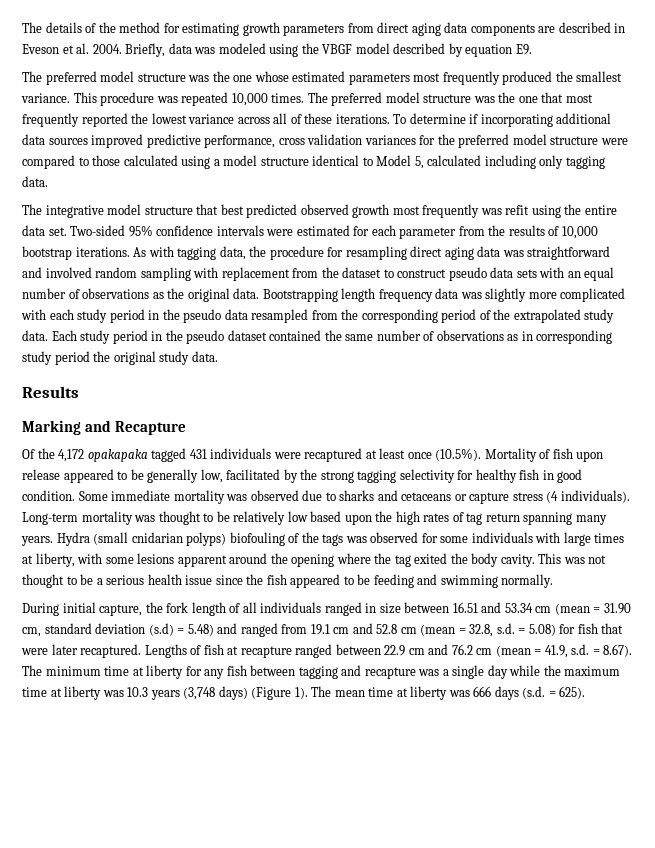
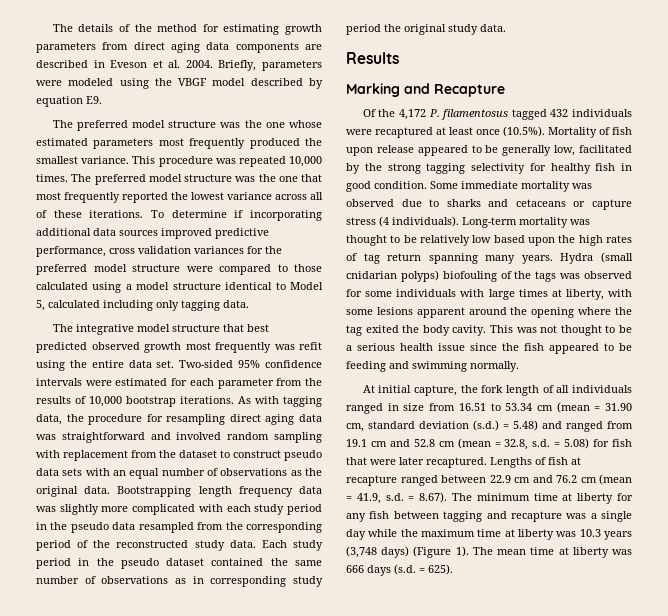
- Briefly, data was modeled using the VBGF model described by equation E9.
+ Briefly, parameters were modeled using the VBGF model described by equation E9.
- Bootstrapping length frequency data was slightly more complicated with each study period in the pseudo data resampled from the corresponding period of the extrapolated study data.
+ Bootstrapping length frequency data was slightly more complicated with each study period in the pseudo data resampled from the corresponding period of the reconstructed study data.
- Of the 4,172 opakapaka tagged 431 individuals were recaptured at least once (10.5%). Mortality of fish upon release appeared to be generally low, facilitated by the strong tagging selectivity for healthy fish in good condition.
+ Of the 4,172 P. filamentosus tagged 432 individuals were recaptured at least once (10.5%). Mortality of fish upon release appeared to be generally low, facilitated by the strong tagging selectivity for healthy fish in good condition.
- During initial capture, the fork length of all individuals ranged in size between 16.51 and 53.34 cm (mean = 31.90 cm, standard deviation (s.d) = 5.48) and ranged from 19.1 cm and 52.8 cm (mean = 32.8, s.d. = 5.08) for fish that were later recaptured.
+ At initial capture, the fork length of all individuals ranged in size from 16.51 to 53.34 cm (mean = 31.90 cm, standard deviation (s.d.) = 5.48) and ranged from 19.1 cm and 52.8 cm (mean = 32.8, s.d. = 5.08) for fish that were later recaptured.

